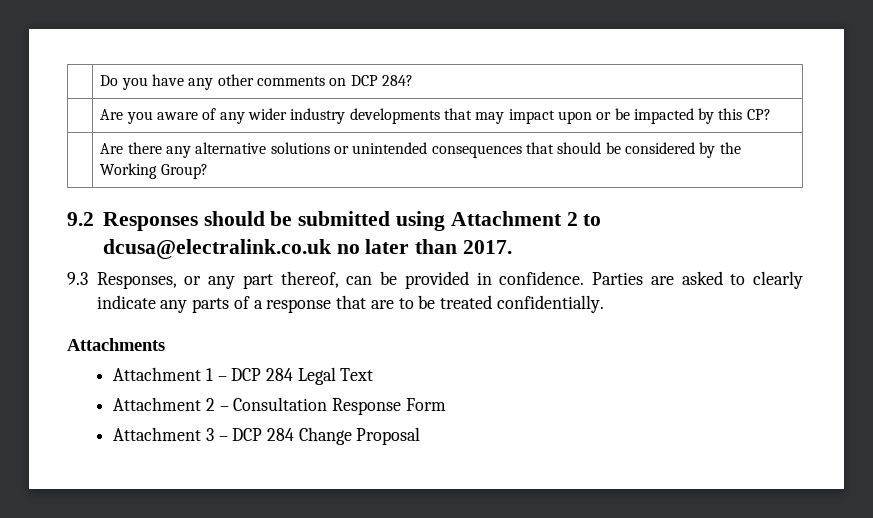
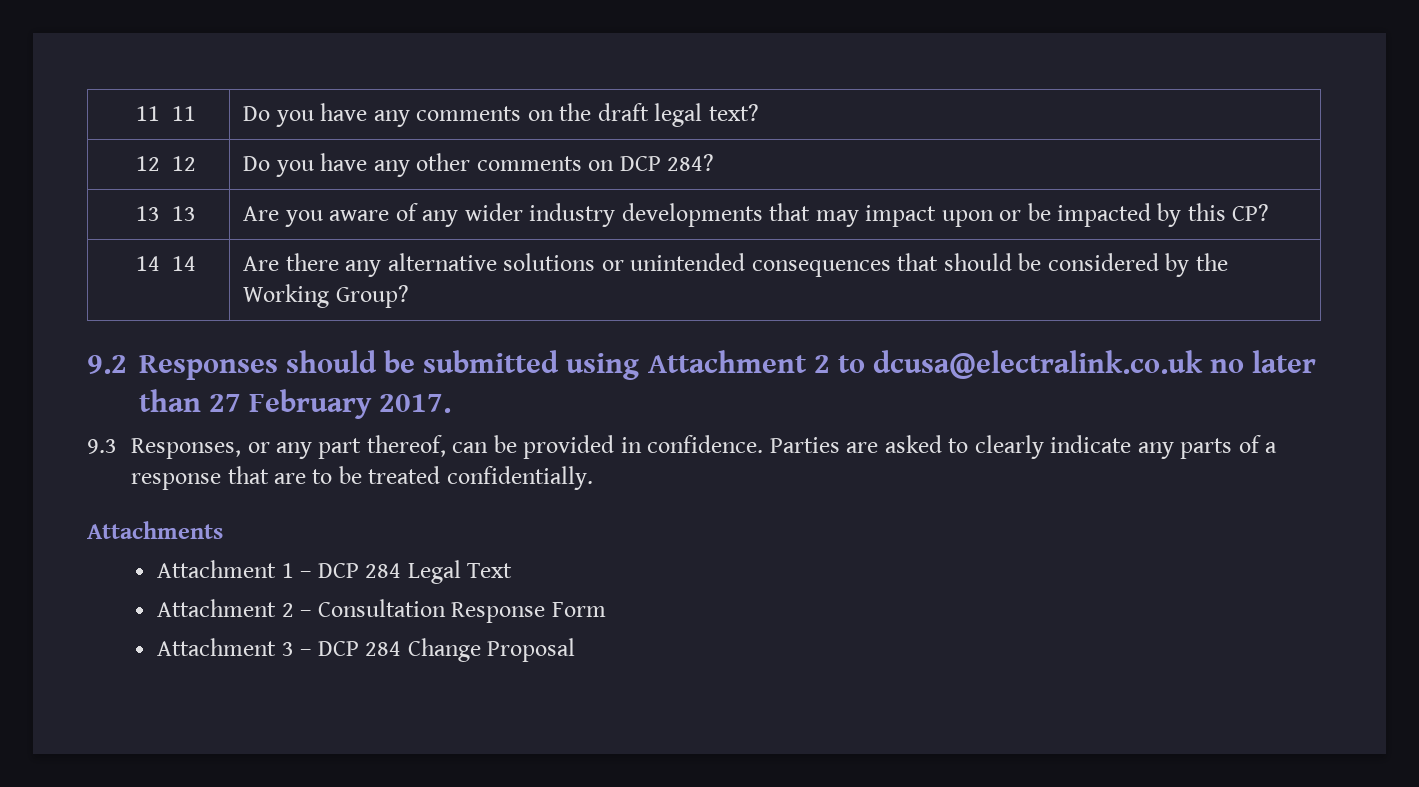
- | Do you have any other comments on DCP 284?
+ 11 11 | Do you have any comments on the draft legal text?
+ 12 12 | Do you have any other comments on DCP 284?
- | Are you aware of any wider industry developments that may impact upon or be impacted by this CP?
+ 13 13 | Are you aware of any wider industry developments that may impact upon or be impacted by this CP?
- | Are there any alternative solutions or unintended consequences that should be considered by the Working Group?
+ 14 14 | Are there any alternative solutions or unintended consequences that should be considered by the Working Group?
- 9.2 Responses should be submitted using Attachment 2 to dcusa@electralink.co.uk no later than 2017.
+ 9.2 Responses should be submitted using Attachment 2 to dcusa@electralink.co.uk no later than 27 February 2017.

